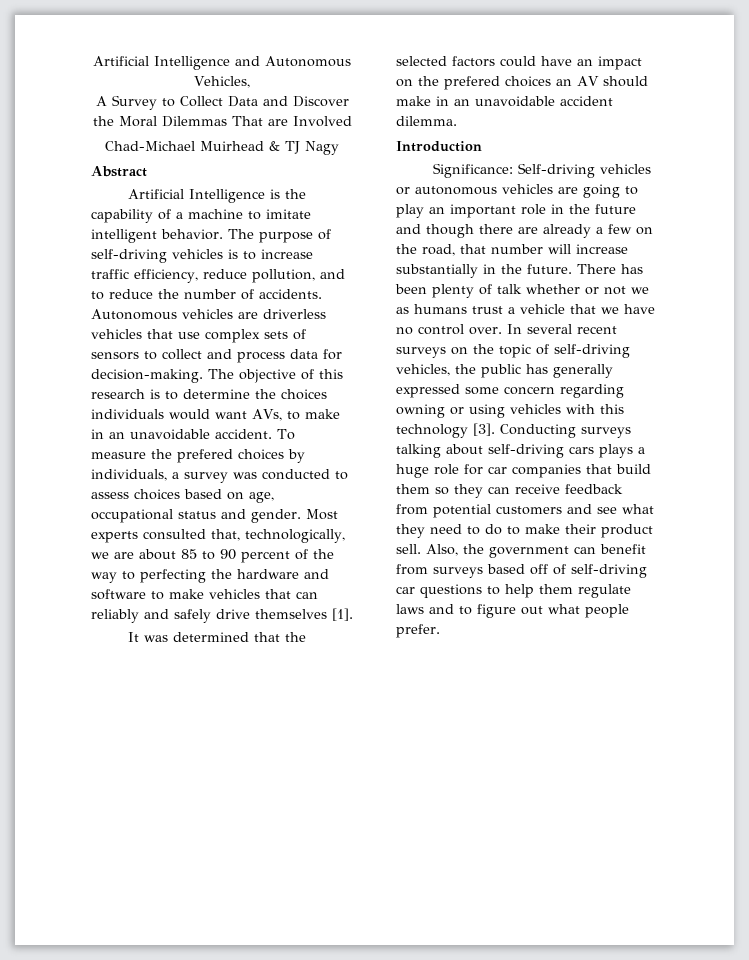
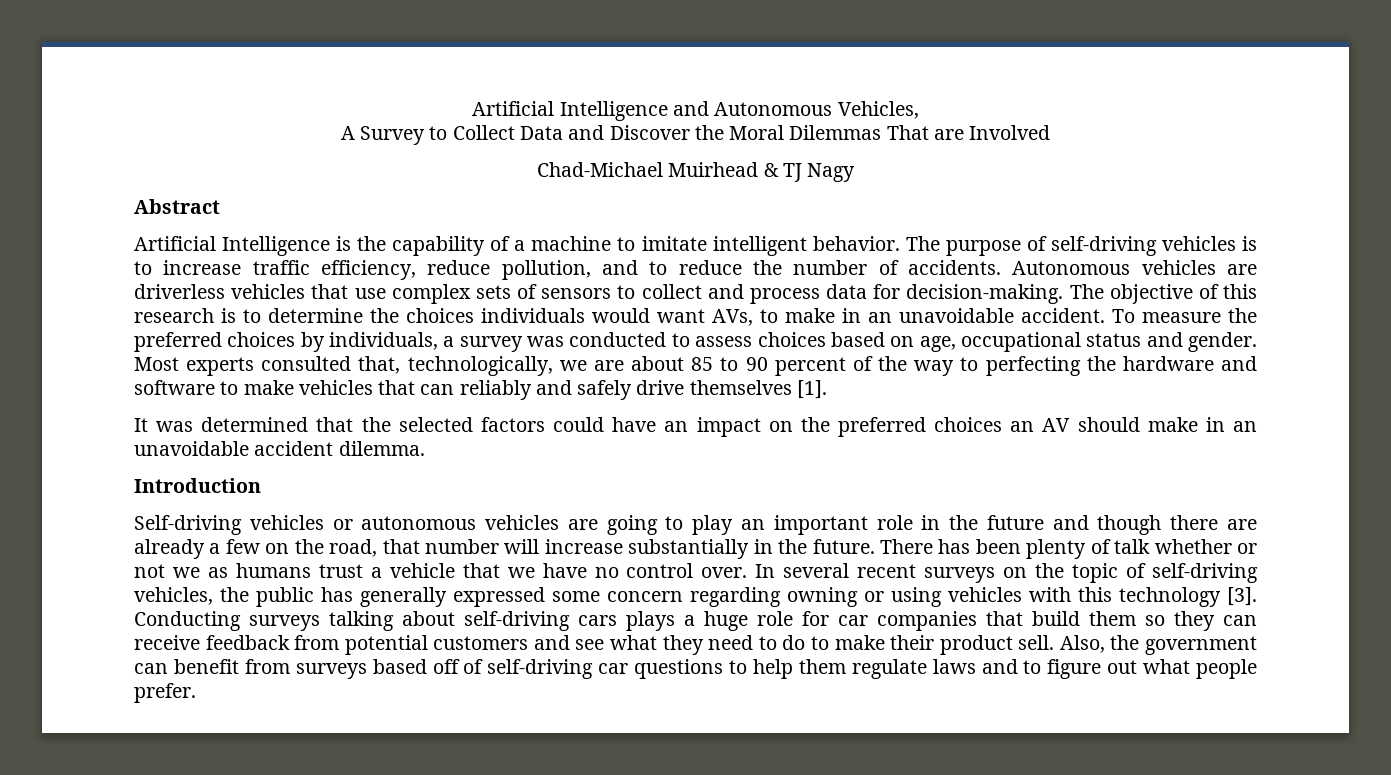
- To measure the prefered choices by individuals, a survey was conducted to assess choices based on age, occupational status and gender.
+ To measure the preferred choices by individuals, a survey was conducted to assess choices based on age, occupational status and gender.
- It was determined that the selected factors could have an impact on the prefered choices an AV should make in an unavoidable accident dilemma.
+ It was determined that the selected factors could have an impact on the preferred choices an AV should make in an unavoidable accident dilemma.
- Significance: Self-driving vehicles or autonomous vehicles are going to play an important role in the future and though there are already a few on the road, that number will increase substantially in the future.
+ Self-driving vehicles or autonomous vehicles are going to play an important role in the future and though there are already a few on the road, that number will increase substantially in the future.

